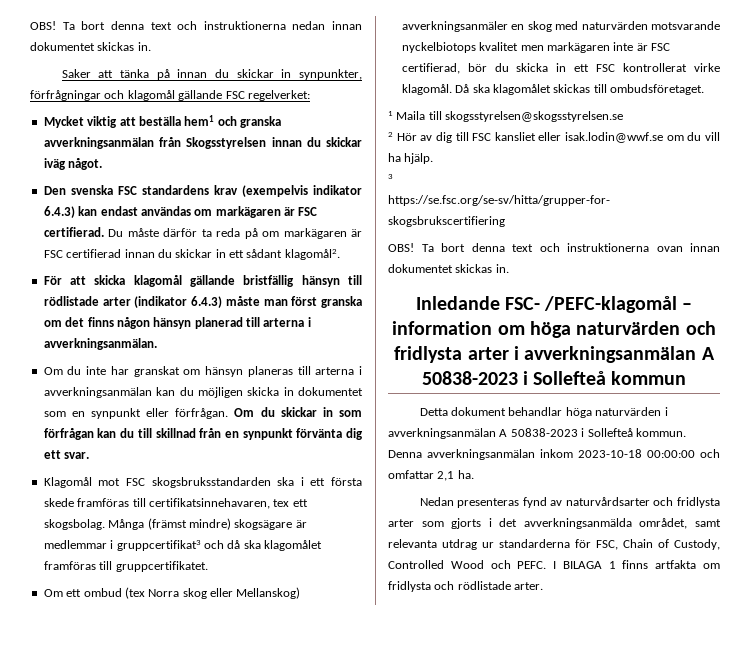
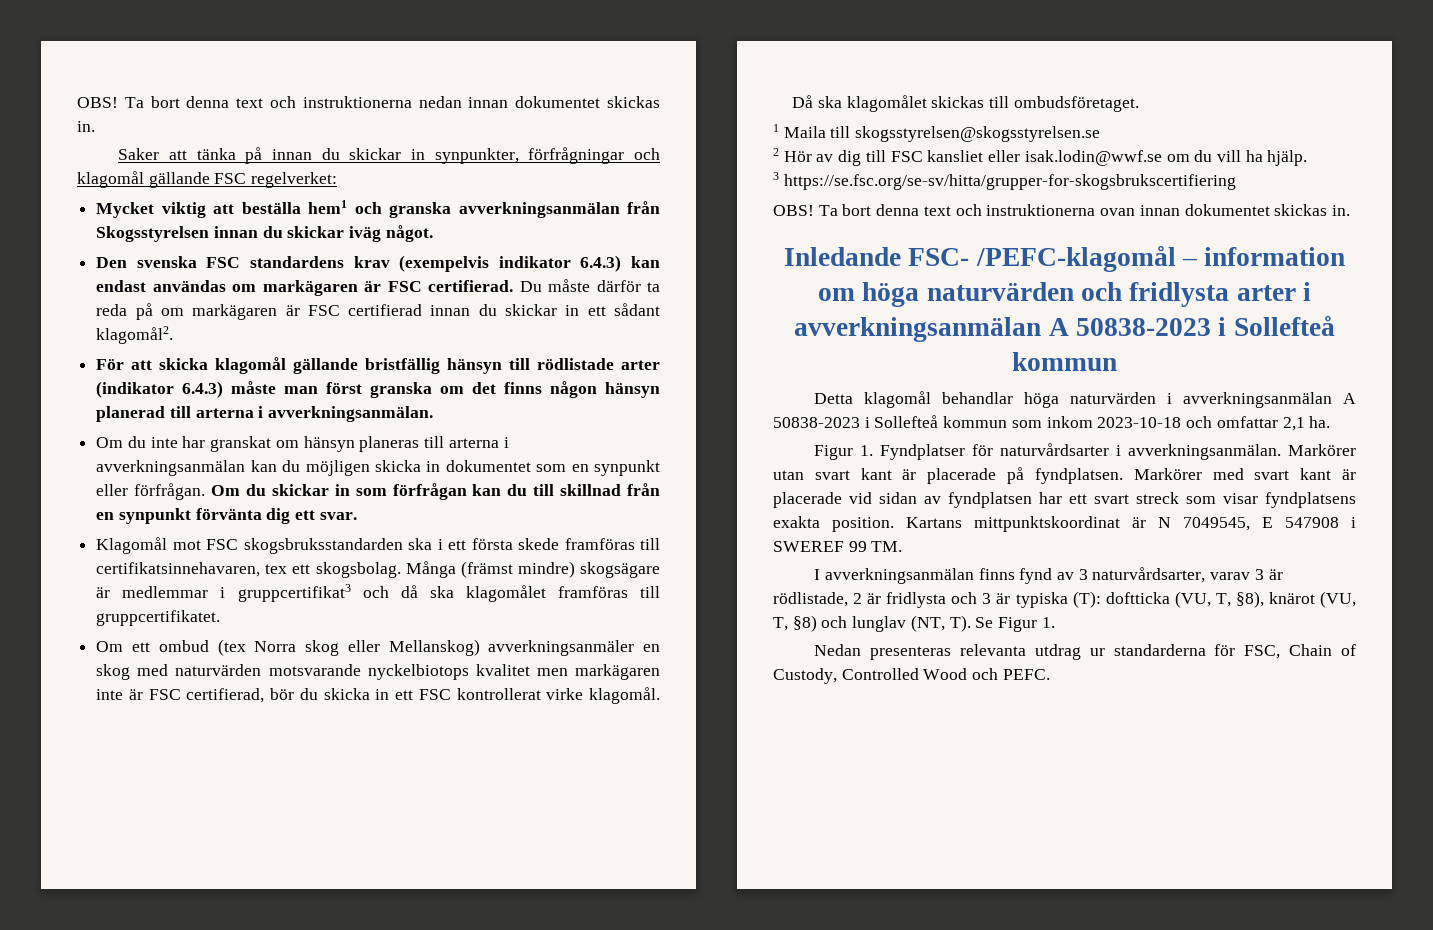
- Detta dokument behandlar höga naturvärden i avverkningsanmälan A 50838-2023 i Sollefteå kommun. Denna avverkningsanmälan inkom 2023-10-18 00:00:00 och omfattar 2,1 ha.
+ Detta klagomål behandlar höga naturvärden i avverkningsanmälan A 50838-2023 i Sollefteå kommun som inkom 2023-10-18 och omfattar 2,1 ha.
- Nedan presenteras fynd av naturvårdsarter och fridlysta arter som gjorts i det avverkningsanmälda området, samt relevanta utdrag ur standarderna för FSC, Chain of Custody, Controlled Wood och PEFC. I BILAGA 1 finns artfakta om fridlysta och rödlistade arter.
+ Figur 1. Fyndplatser för naturvårdsarter i avverkningsanmälan. Markörer utan svart kant är placerade på fyndplatsen. Markörer med svart kant är placerade vid sidan av fyndplatsen har ett svart streck som visar fyndplatsens exakta position. Kartans mittpunktskoordinat är N 7049545, E 547908 i SWEREF 99 TM.
+ I avverkningsanmälan finns fynd av 3 naturvårdsarter, varav 3 är rödlistade, 2 är fridlysta och 3 är typiska (T): doftticka (VU, T, §8), knärot (VU, T, §8) och lunglav (NT, T). Se Figur 1.
+ Nedan presenteras relevanta utdrag ur standarderna för FSC, Chain of Custody, Controlled Wood och PEFC.

